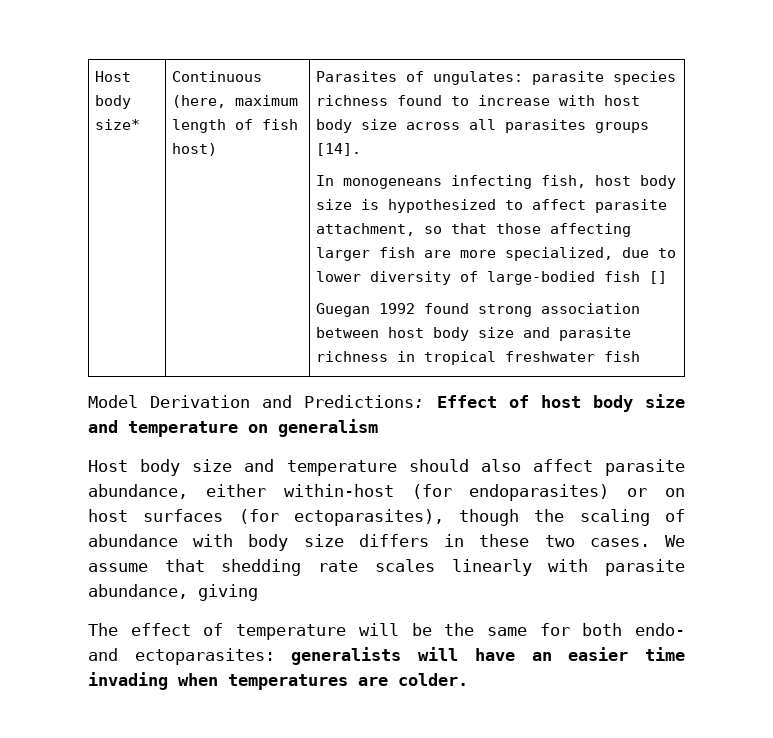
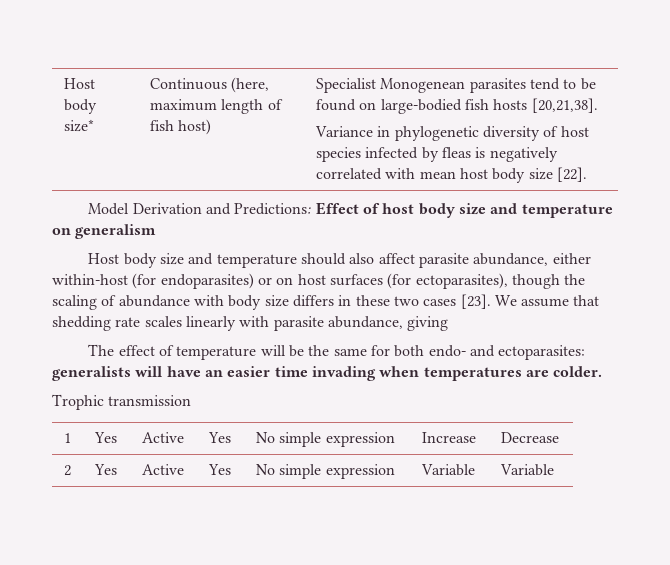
- Parasites of ungulates: parasite species richness found to increase with host body size across all parasites groups [14].
- In monogeneans infecting fish, host body size is hypothesized to affect parasite attachment, so that those affecting larger fish are more specialized, due to lower diversity of large-bodied fish []
- Guegan 1992 found strong association between host body size and parasite richness in tropical freshwater fish
+ Specialist Monogenean parasites tend to be found on large-bodied fish hosts [20,21,38].
+ Variance in phylogenetic diversity of host species infected by fleas is negatively correlated with mean host body size [22].
- Host body size and temperature should also affect parasite abundance, either within-host (for endoparasites) or on host surfaces (for ectoparasites), though the scaling of abundance with body size differs in these two cases.
+ Host body size and temperature should also affect parasite abundance, either within-host (for endoparasites) or on host surfaces (for ectoparasites), though the scaling of abundance with body size differs in these two cases [23].
+ Trophic transmission
+ 1 | Yes | Active | Yes | No simple expression | Increase | Decrease
+ 2 | Yes | Active | Yes | No simple expression | Variable | Variable

